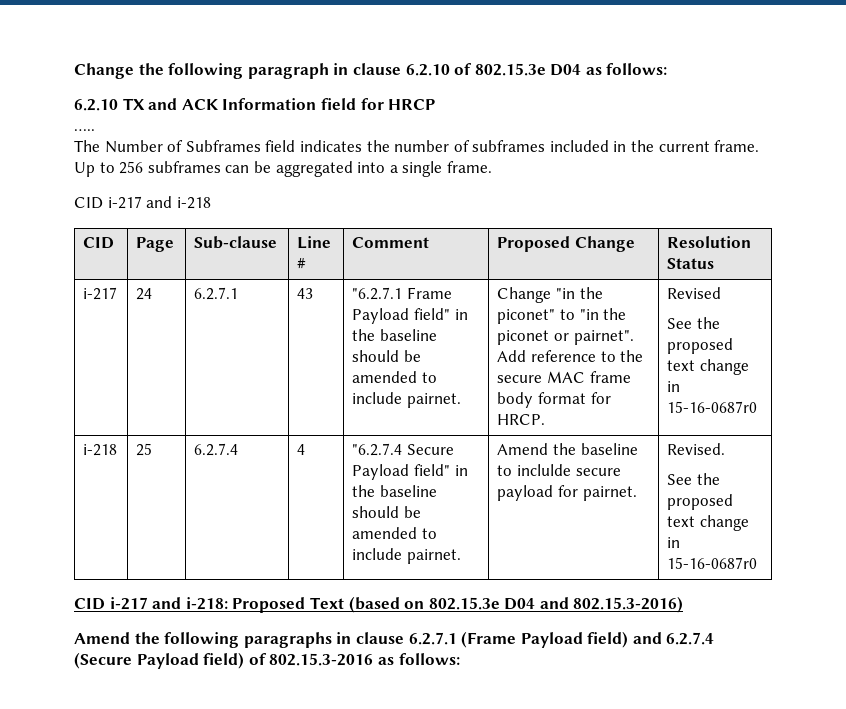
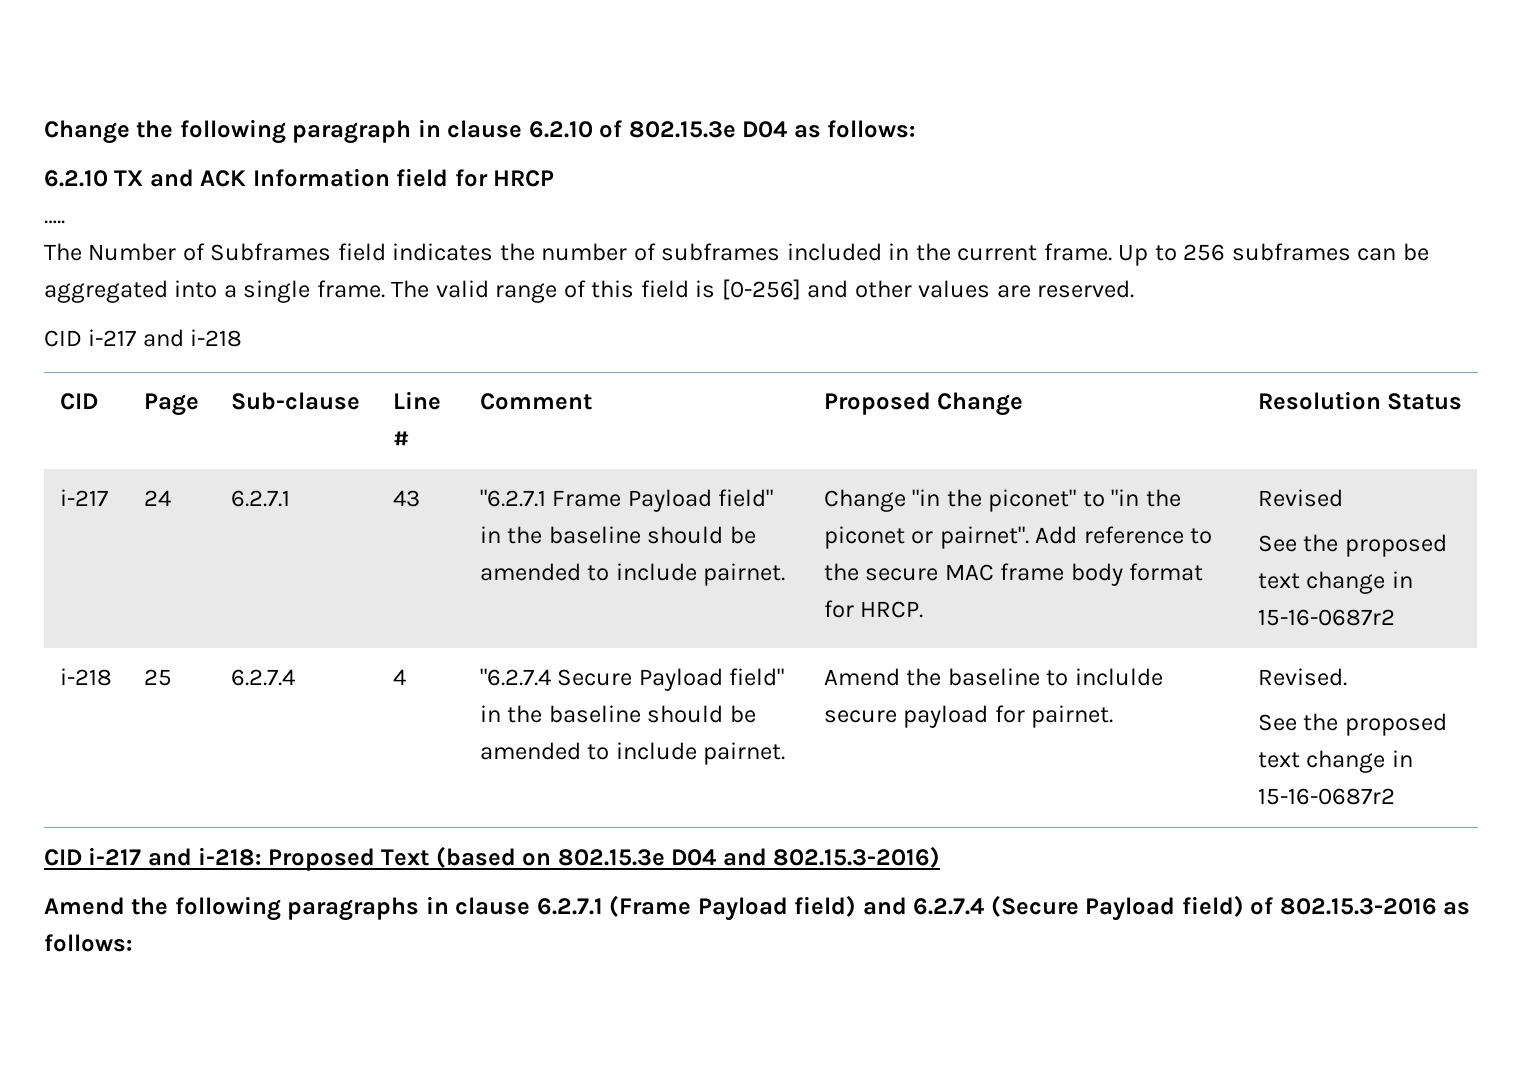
+ The valid range of this field is [0-256] and other values are reserved.
  Revised
- See the proposed text change in 15-16-0687r0
+ See the proposed text change in 15-16-0687r2
  i-218 | 25 | 6.2.7.4 | 4 | "6.2.7.4 Secure Payload field" in the baseline should be amended to include pairnet. | Amend the baseline to inclulde secure payload for pairnet. | Revised.
- See the proposed text change in 15-16-0687r0
+ See the proposed text change in 15-16-0687r2

